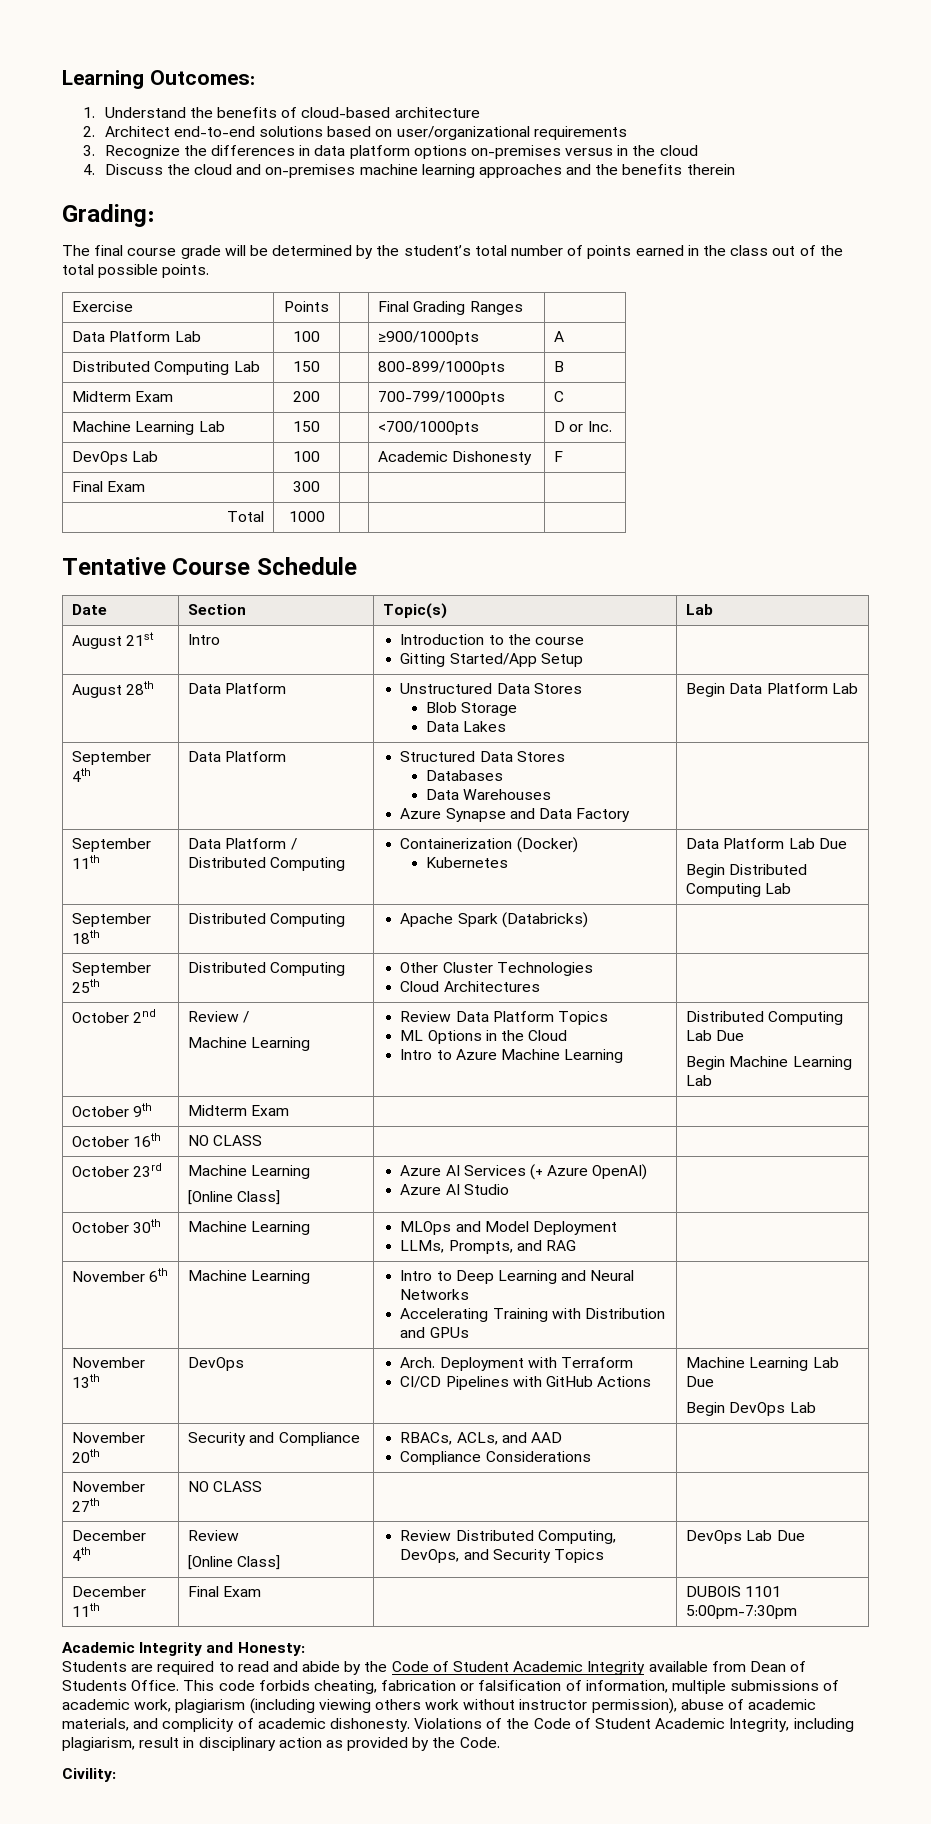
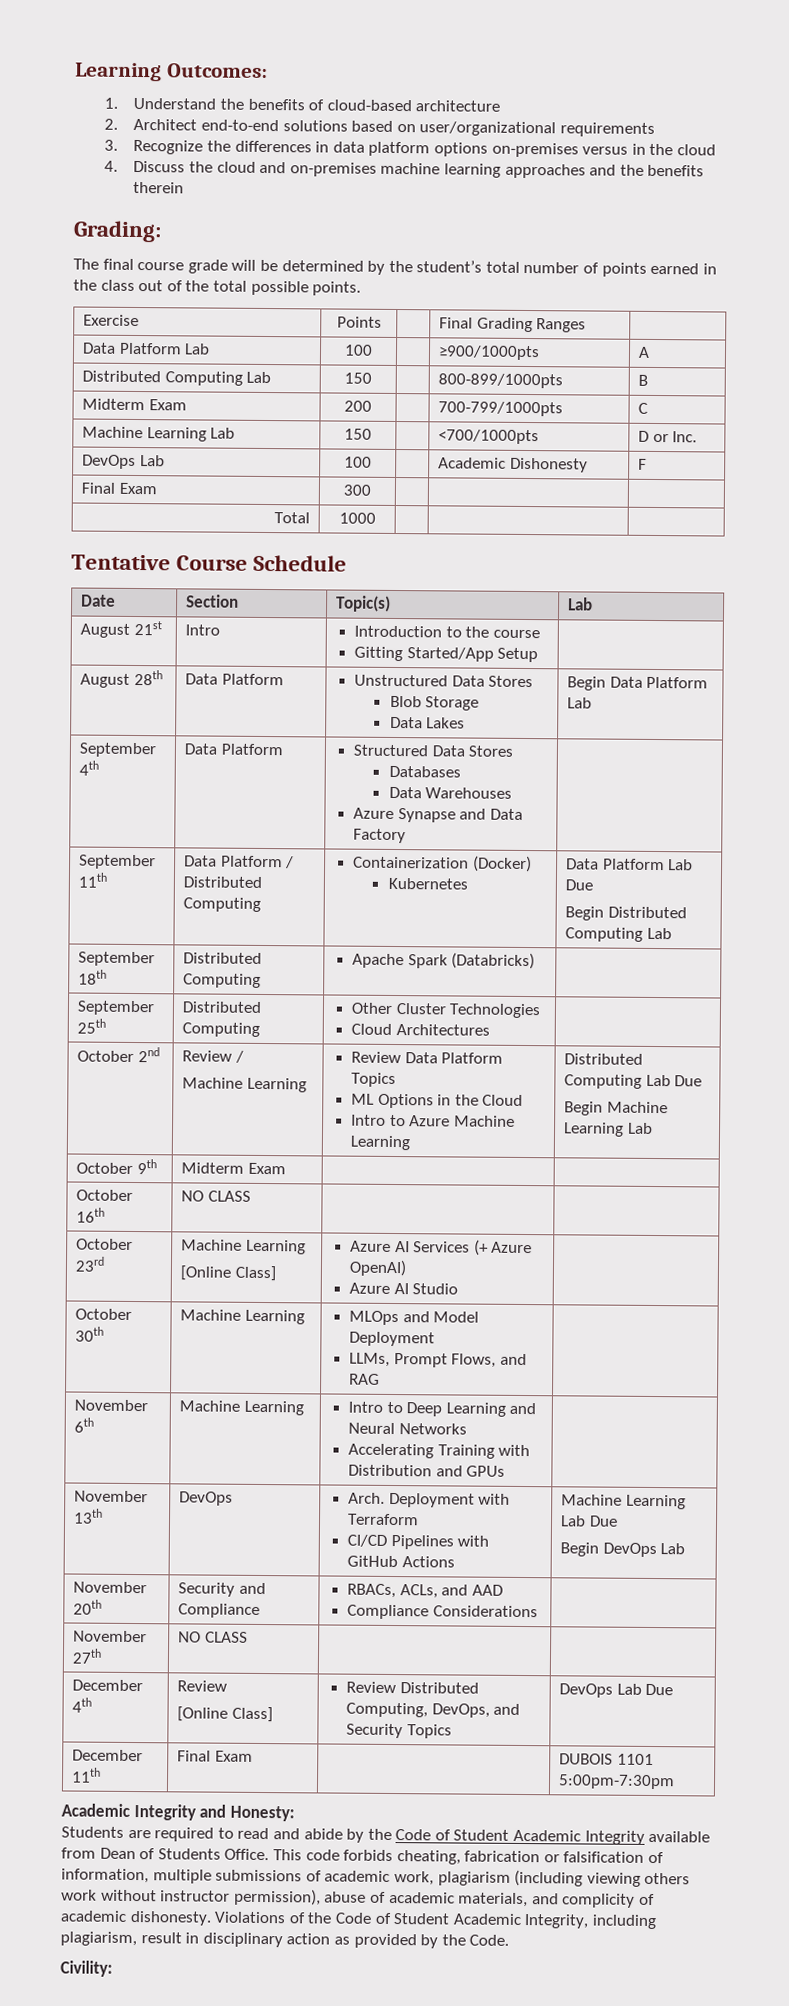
  October 30th | Machine Learning | MLOps and Model Deployment
- LLMs, Prompts, and RAG |
+ LLMs, Prompt Flows, and RAG |

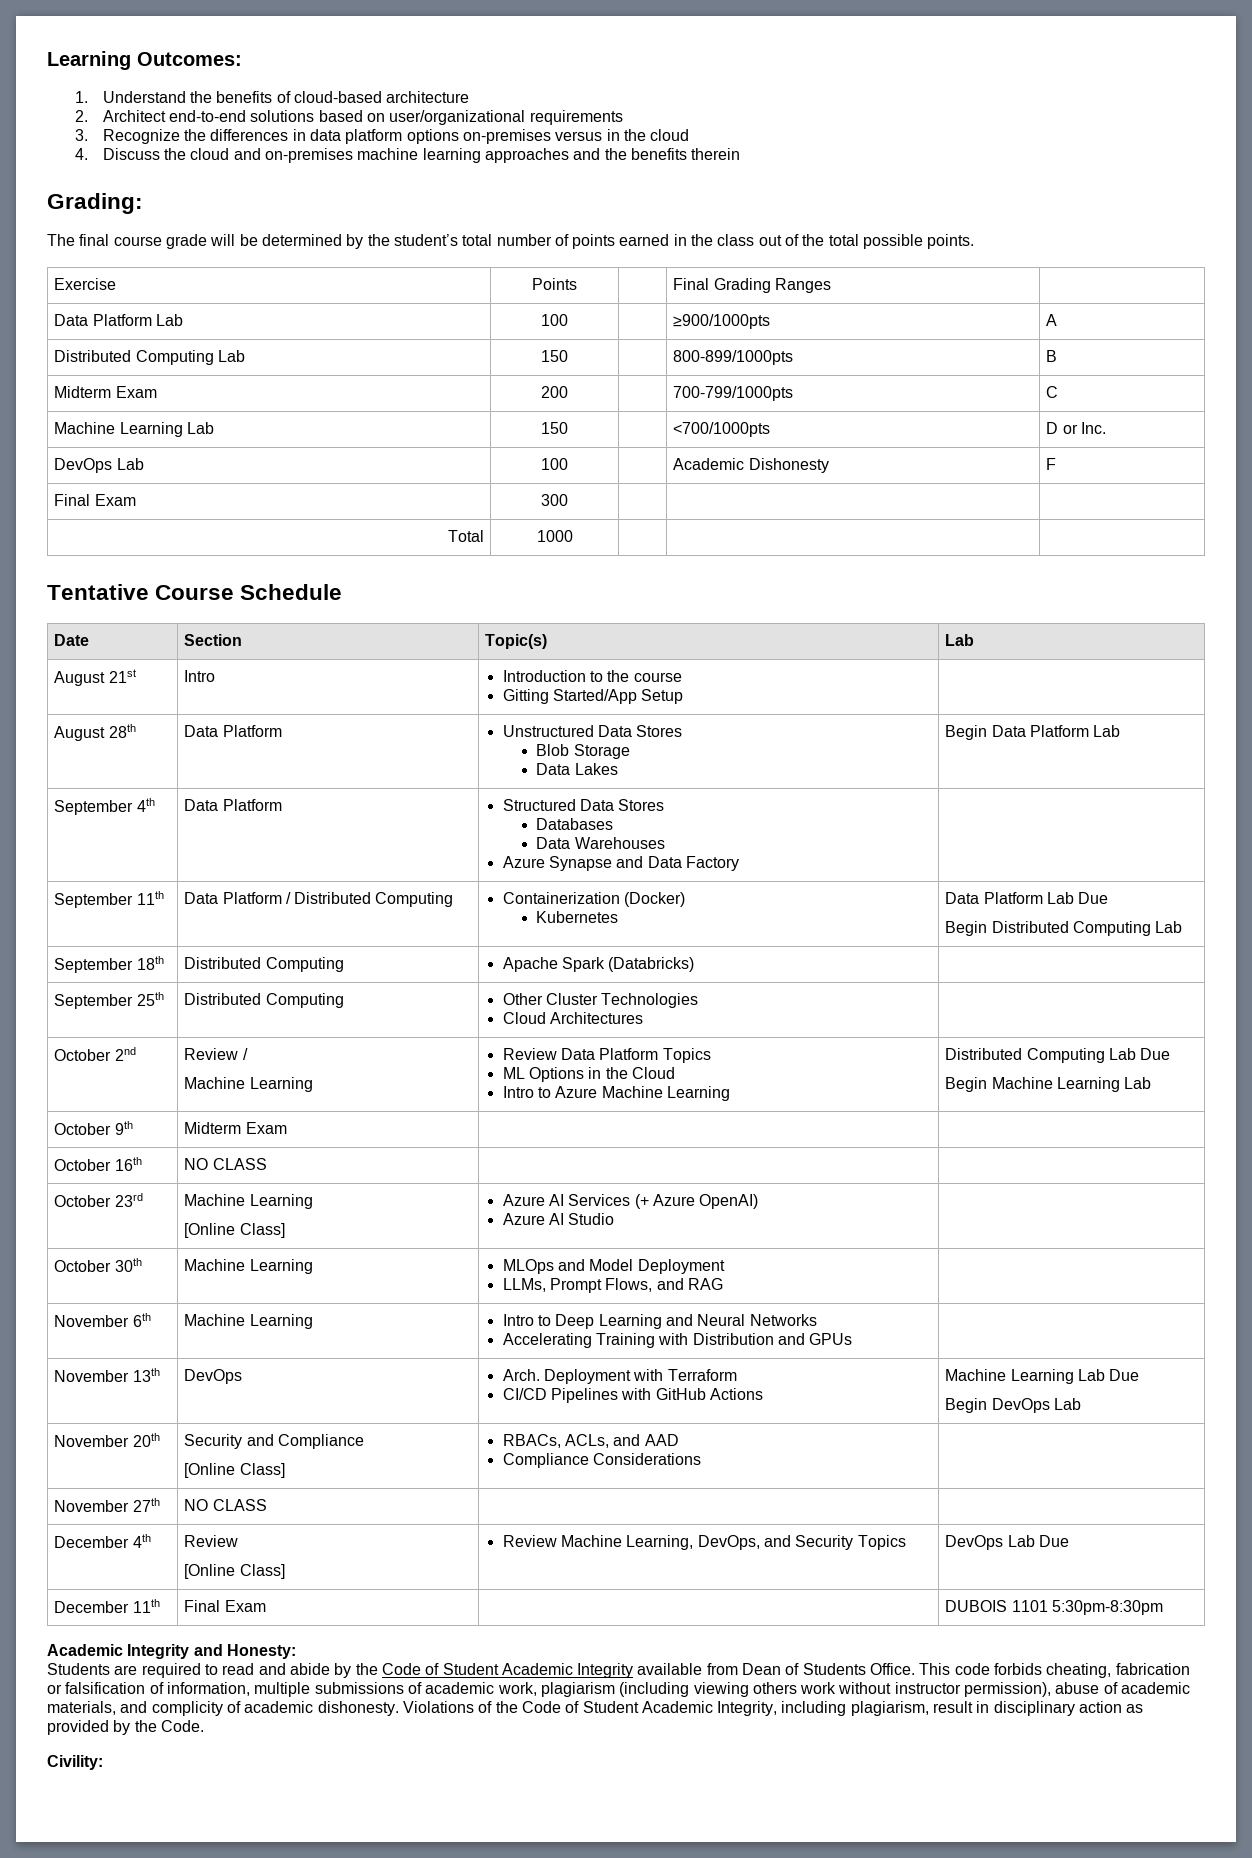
- November 20th | Security and Compliance | RBACs, ACLs, and AAD
+ November 20th | Security and Compliance
+ [Online Class] | RBACs, ACLs, and AAD
  December 4th | Review
- [Online Class] | Review Distributed Computing, DevOps, and Security Topics | DevOps Lab Due
+ [Online Class] | Review Machine Learning, DevOps, and Security Topics | DevOps Lab Due
- December 11th | Final Exam | | DUBOIS 1101 5:00pm-7:30pm
+ December 11th | Final Exam | | DUBOIS 1101 5:30pm-8:30pm

